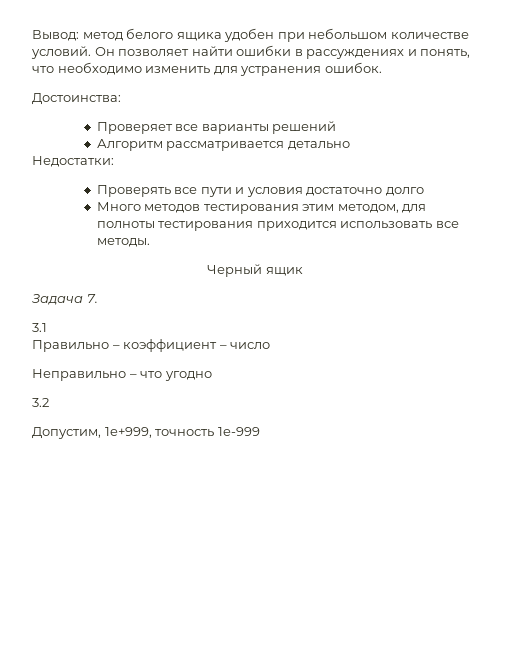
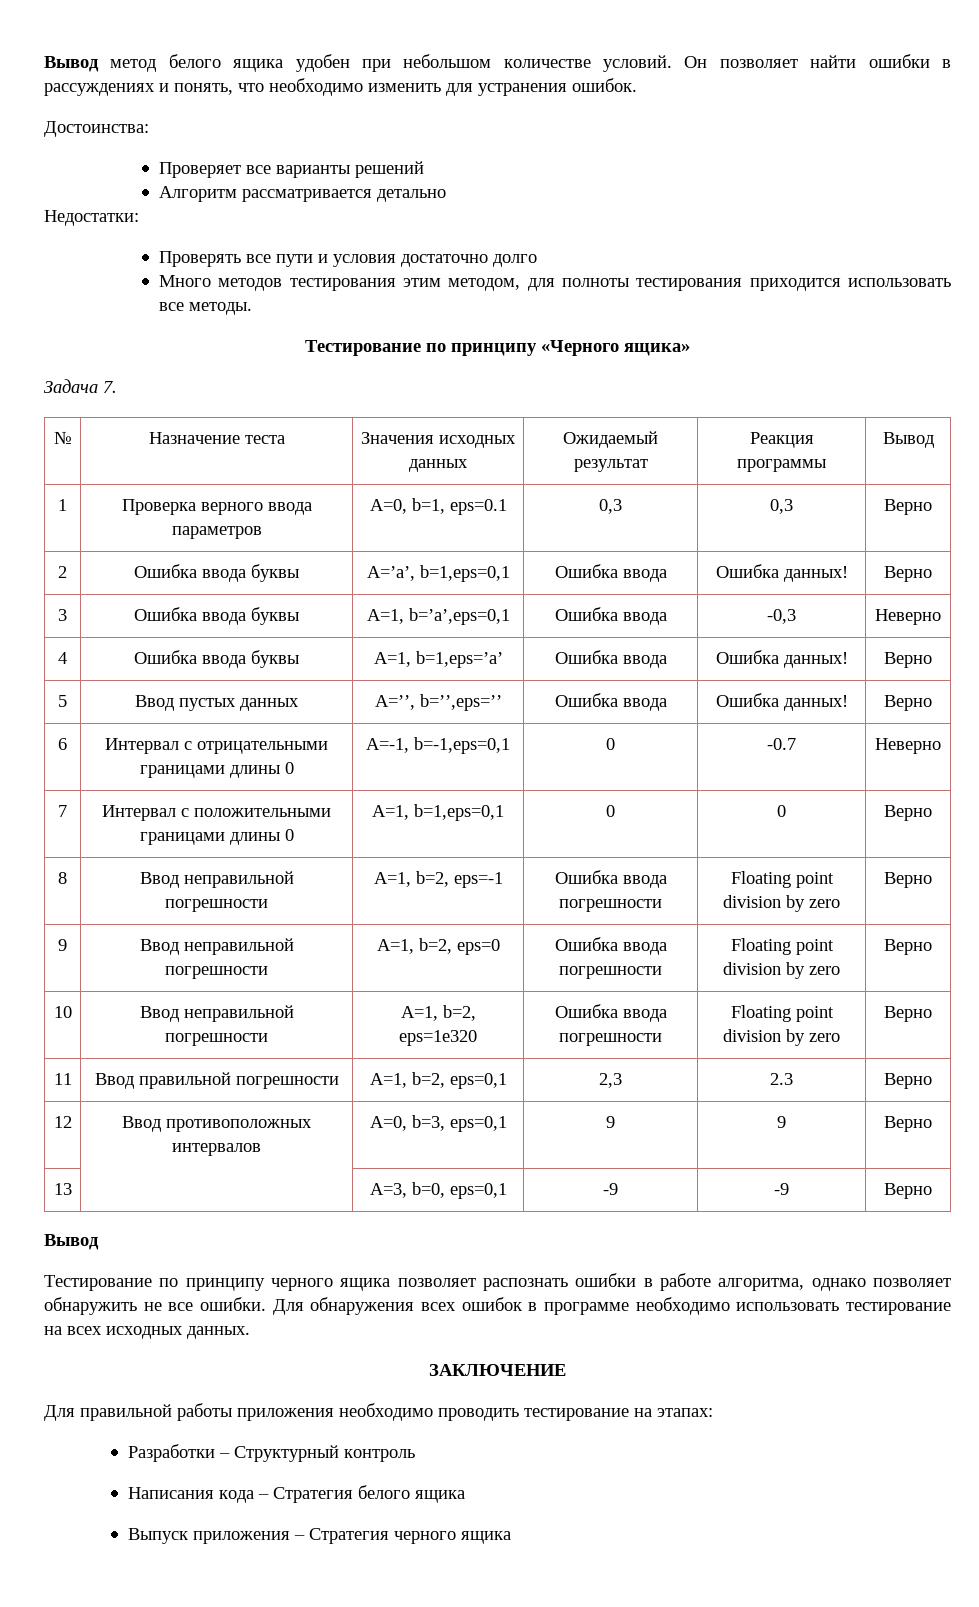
- Вывод: метод белого ящика удобен при небольшом количестве условий.
+ Вывод метод белого ящика удобен при небольшом количестве условий.
- Черный ящик
+ Тестирование по принципу «Черного ящика»
  Задача 7.
- 3.1
- Правильно – коэффициент – число
- Неправильно – что угодно
- 3.2
- Допустим, 1e+999, точность 1e-999
+ № | Назначение теста | Значения исходных данных | Ожидаемый результат | Реакция программы | Вывод
+ 1 | Проверка верного ввода параметров | A=0, b=1, eps=0.1 | 0,3 | 0,3 | Верно
+ 2 | Ошибка ввода буквы | A=’a’, b=1,eps=0,1 | Ошибка ввода | Ошибка данных! | Верно
+ 3 | Ошибка ввода буквы | A=1, b=’a’,eps=0,1 | Ошибка ввода | -0,3 | Неверно
+ 4 | Ошибка ввода буквы | A=1, b=1,eps=’a’ | Ошибка ввода | Ошибка данных! | Верно
+ 5 | Ввод пустых данных | A=’’, b=’’,eps=’’ | Ошибка ввода | Ошибка данных! | Верно
+ 6 | Интервал с отрицательными границами длины 0 | A=-1, b=-1,eps=0,1 | 0 | -0.7 | Неверно
+ 7 | Интервал с положительными границами длины 0 | A=1, b=1,eps=0,1 | 0 | 0 | Верно
+ 8 | Ввод неправильной погрешности | A=1, b=2, eps=-1 | Ошибка ввода погрешности | Floating point division by zero | Верно
+ 9 | Ввод неправильной погрешности | A=1, b=2, eps=0 | Ошибка ввода погрешности | Floating point division by zero | Верно
+ 10 | Ввод неправильной погрешности | A=1, b=2, eps=1e320 | Ошибка ввода погрешности | Floating point division by zero | Верно
+ 11 | Ввод правильной погрешности | A=1, b=2, eps=0,1 | 2,3 | 2.3 | Верно
+ 12 | Ввод противоположных интервалов | A=0, b=3, eps=0,1 | 9 | 9 | Верно
+ 13 | | A=3, b=0, eps=0,1 | -9 | -9 | Верно
+ Вывод
+ Тестирование по принципу черного ящика позволяет распознать ошибки в работе алгоритма, однако позволяет обнаружить не все ошибки. Для обнаружения всех ошибок в программе необходимо использовать тестирование на всех исходных данных.
+ ЗАКЛЮЧЕНИЕ
+ Для правильной работы приложения необходимо проводить тестирование на этапах:
+ Разработки – Структурный контроль
+ Написания кода – Стратегия белого ящика
+ Выпуск приложения – Стратегия черного ящика

